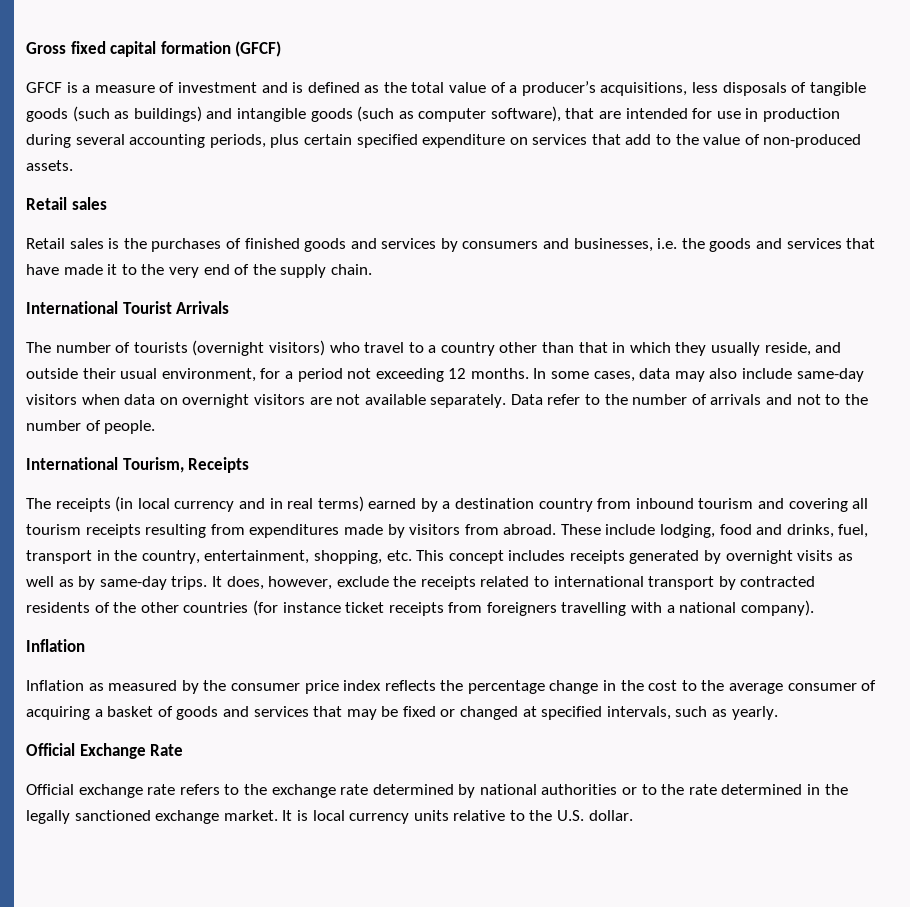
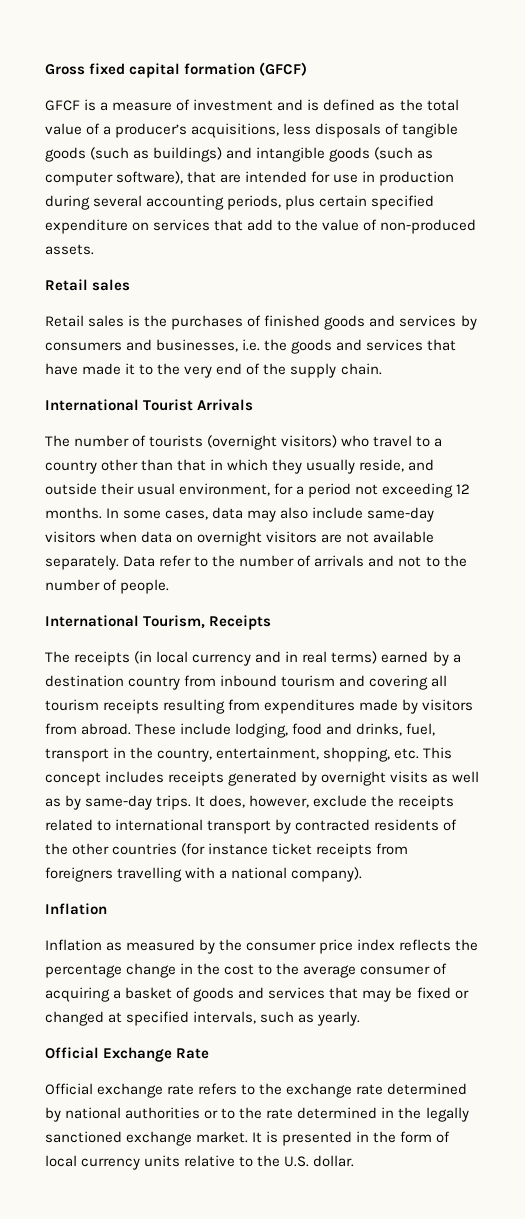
- It is local currency units relative to the U.S. dollar.
+ It is presented in the form of local currency units relative to the U.S. dollar.

